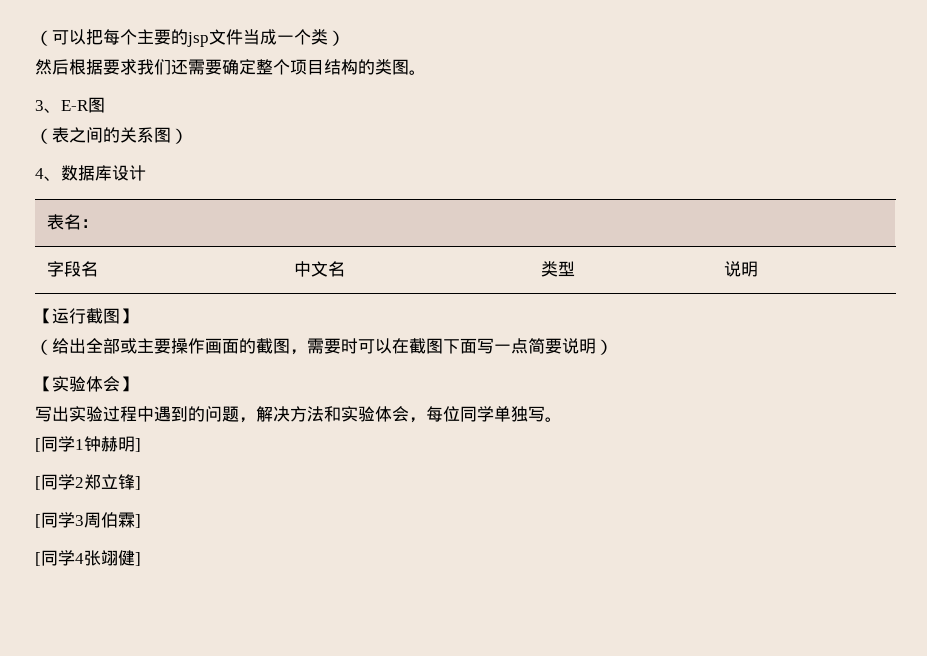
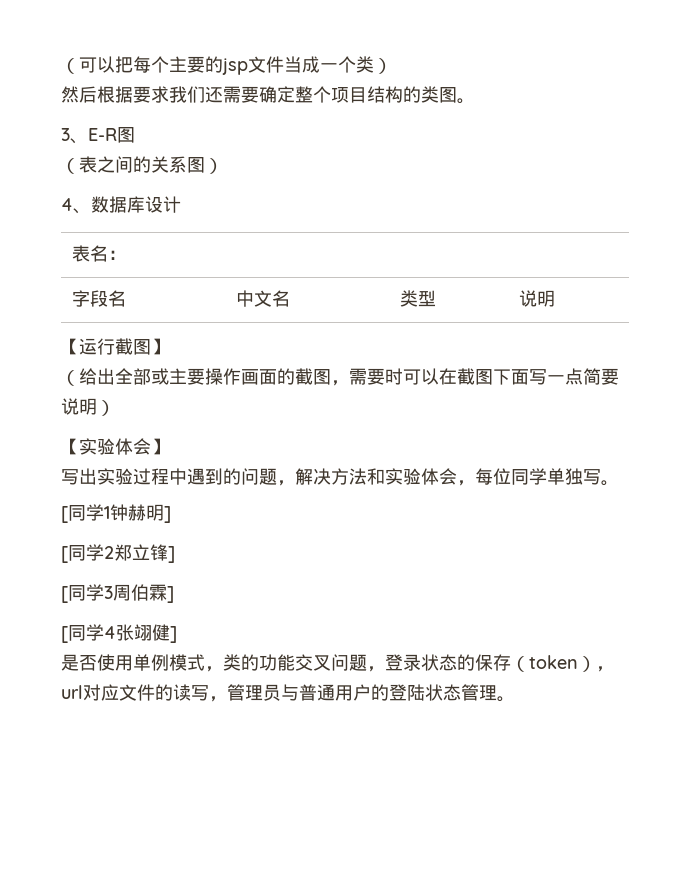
+ 是否使用单例模式，类的功能交叉问题，登录状态的保存（token），url对应文件的读写，管理员与普通用户的登陆状态管理。

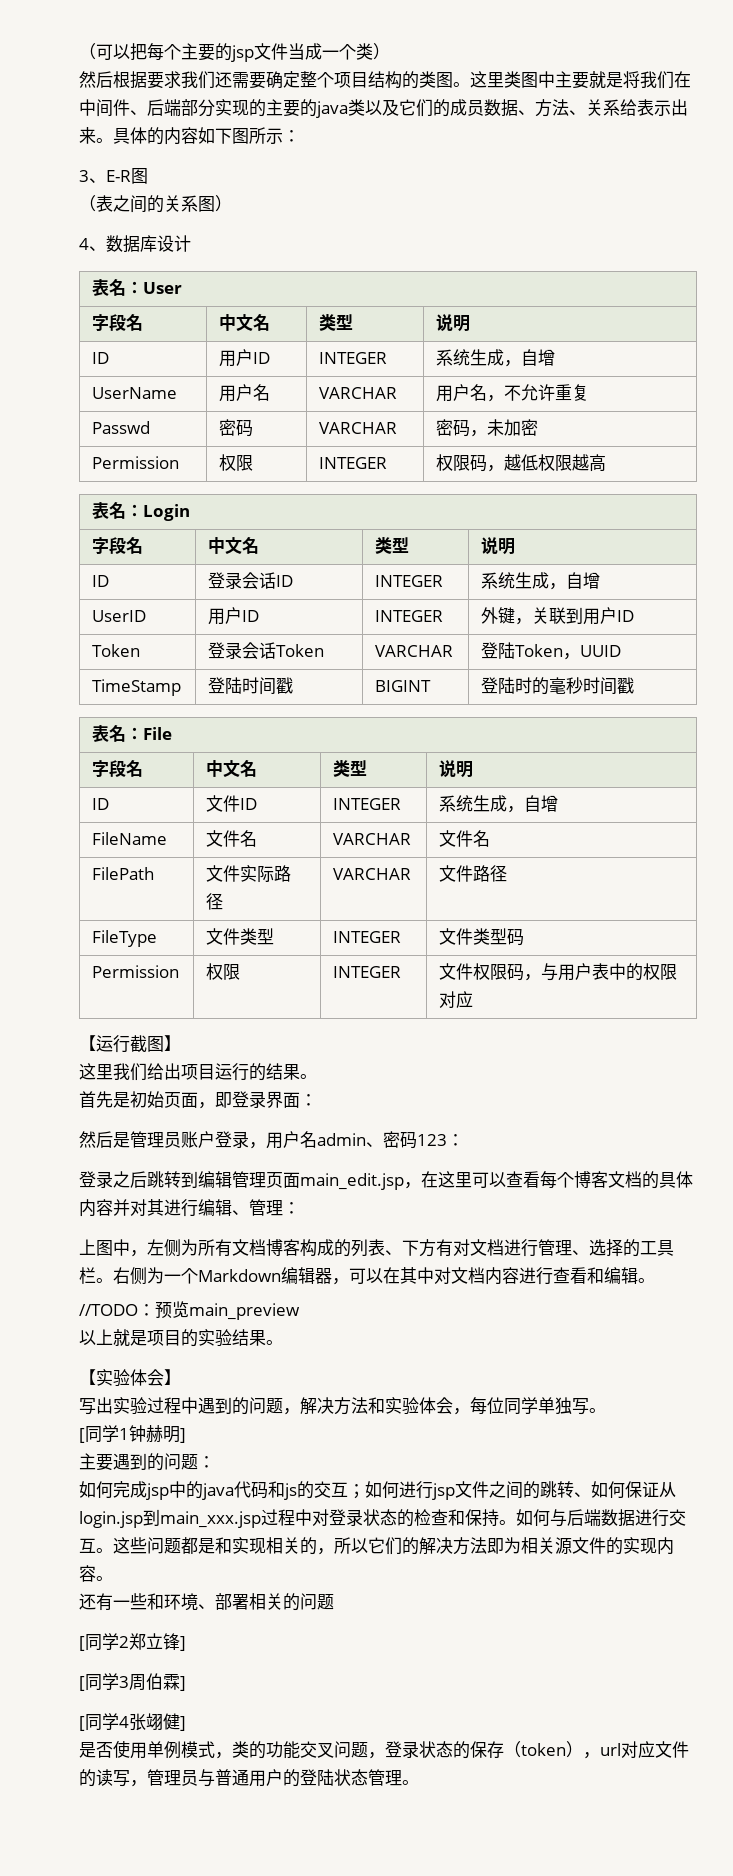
+ 这里类图中主要就是将我们在中间件、后端部分实现的主要的java类以及它们的成员数据、方法、关系给表示出来。具体的内容如下图所示：
- 表名：
+ 表名：User
  字段名 | 中文名 | 类型 | 说明
+ ID | 用户ID | INTEGER | 系统生成，自增
+ UserName | 用户名 | VARCHAR | 用户名，不允许重复
+ Passwd | 密码 | VARCHAR | 密码，未加密
+ Permission | 权限 | INTEGER | 权限码，越低权限越高
+ 表名：Login
+ 字段名 | 中文名 | 类型 | 说明
+ ID | 登录会话ID | INTEGER | 系统生成，自增
+ UserID | 用户ID | INTEGER | 外键，关联到用户ID
+ Token | 登录会话Token | VARCHAR | 登陆Token，UUID
+ TimeStamp | 登陆时间戳 | BIGINT | 登陆时的毫秒时间戳
+ 表名：File
+ 字段名 | 中文名 | 类型 | 说明
+ ID | 文件ID | INTEGER | 系统生成，自增
+ FileName | 文件名 | VARCHAR | 文件名
+ FilePath | 文件实际路径 | VARCHAR | 文件路径
+ FileType | 文件类型 | INTEGER | 文件类型码
+ Permission | 权限 | INTEGER | 文件权限码，与用户表中的权限对应
  【运行截图】
- （给出全部或主要操作画面的截图，需要时可以在截图下面写一点简要说明）
+ 这里我们给出项目运行的结果。
+ 首先是初始页面，即登录界面：
+ 然后是管理员账户登录，用户名admin、密码123：
+ 登录之后跳转到编辑管理页面main_edit.jsp，在这里可以查看每个博客文档的具体内容并对其进行编辑、管理：
+ 上图中，左侧为所有文档博客构成的列表、下方有对文档进行管理、选择的工具栏。右侧为一个Markdown编辑器，可以在其中对文档内容进行查看和编辑。
+ //TODO：预览main_preview
+ 以上就是项目的实验结果。
+ 主要遇到的问题：
+ 如何完成jsp中的java代码和js的交互；如何进行jsp文件之间的跳转、如何保证从login.jsp到main_xxx.jsp过程中对登录状态的检查和保持。如何与后端数据进行交互。这些问题都是和实现相关的，所以它们的解决方法即为相关源文件的实现内容。
+ 还有一些和环境、部署相关的问题

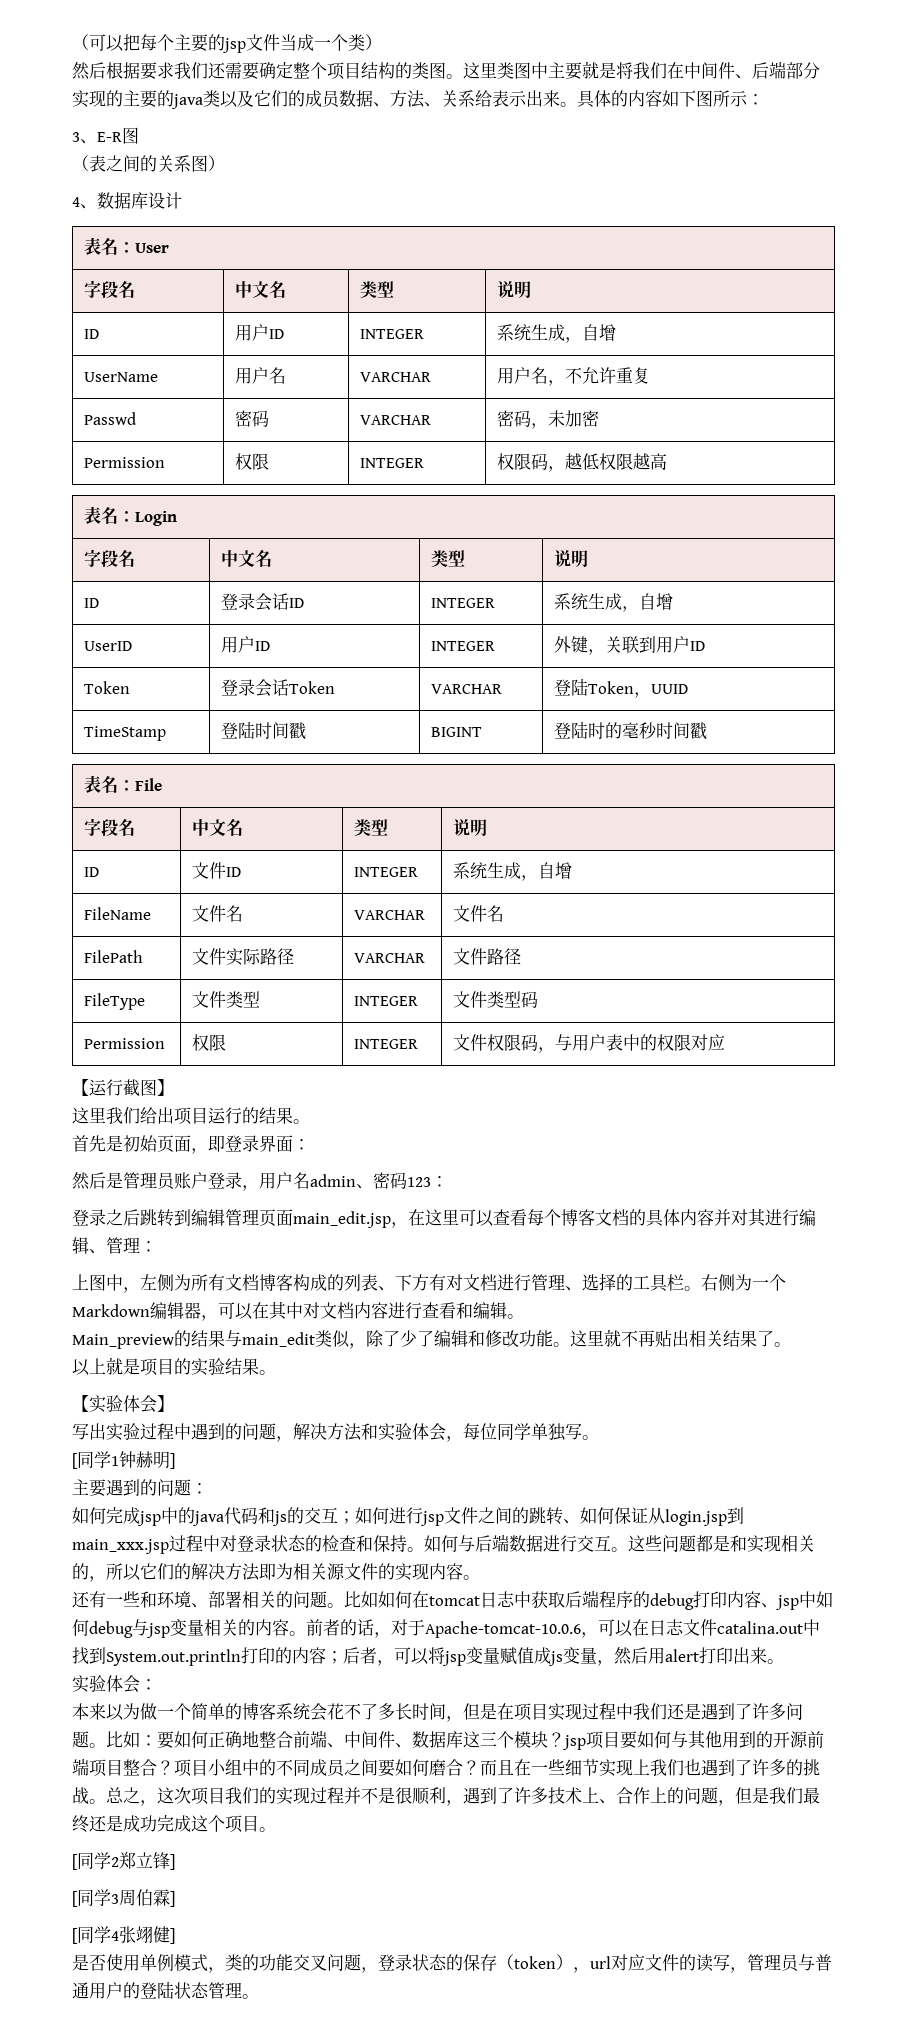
- //TODO：预览main_preview
+ Main_preview的结果与main_edit类似，除了少了编辑和修改功能。这里就不再贴出相关结果了。
- 还有一些和环境、部署相关的问题
+ 还有一些和环境、部署相关的问题。比如如何在tomcat日志中获取后端程序的debug打印内容、jsp中如何debug与jsp变量相关的内容。前者的话，对于Apache-tomcat-10.0.6，可以在日志文件catalina.out中找到System.out.println打印的内容；后者，可以将jsp变量赋值成js变量，然后用alert打印出来。
+ 实验体会：
+ 本来以为做一个简单的博客系统会花不了多长时间，但是在项目实现过程中我们还是遇到了许多问题。比如：要如何正确地整合前端、中间件、数据库这三个模块？jsp项目要如何与其他用到的开源前端项目整合？项目小组中的不同成员之间要如何磨合？而且在一些细节实现上我们也遇到了许多的挑战。总之，这次项目我们的实现过程并不是很顺利，遇到了许多技术上、合作上的问题，但是我们最终还是成功完成这个项目。

